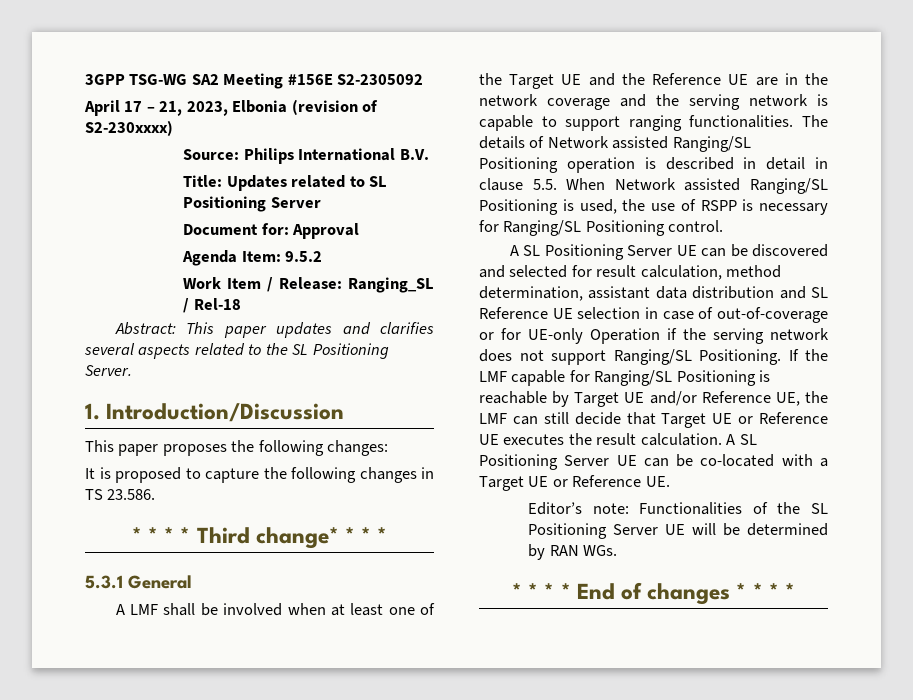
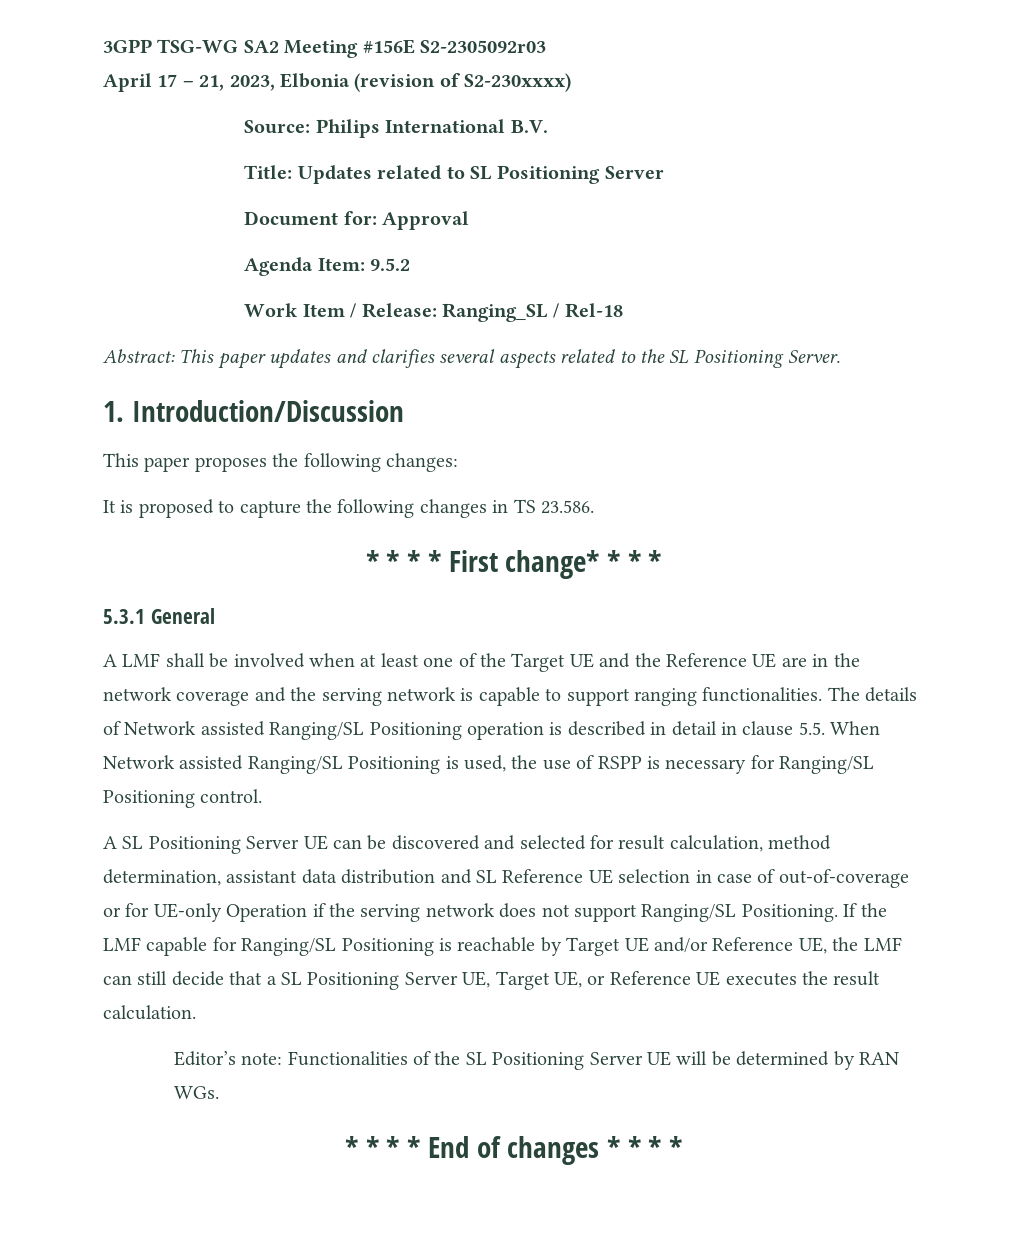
- 3GPP TSG-WG SA2 Meeting #156E S2-2305092
+ 3GPP TSG-WG SA2 Meeting #156E S2-2305092r03
- * * * * Third change* * * *
+ * * * * First change* * * *
- If the LMF capable for Ranging/SL Positioning is reachable by Target UE and/or Reference UE, the LMF can still decide that Target UE or Reference UE executes the result calculation. A SL Positioning Server UE can be co-located with a Target UE or Reference UE.
+ If the LMF capable for Ranging/SL Positioning is reachable by Target UE and/or Reference UE, the LMF can still decide that a SL Positioning Server UE, Target UE, or Reference UE executes the result calculation.

